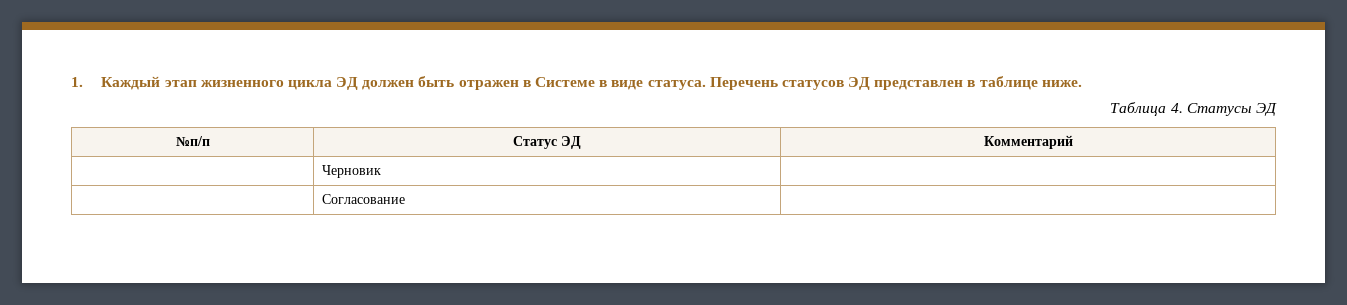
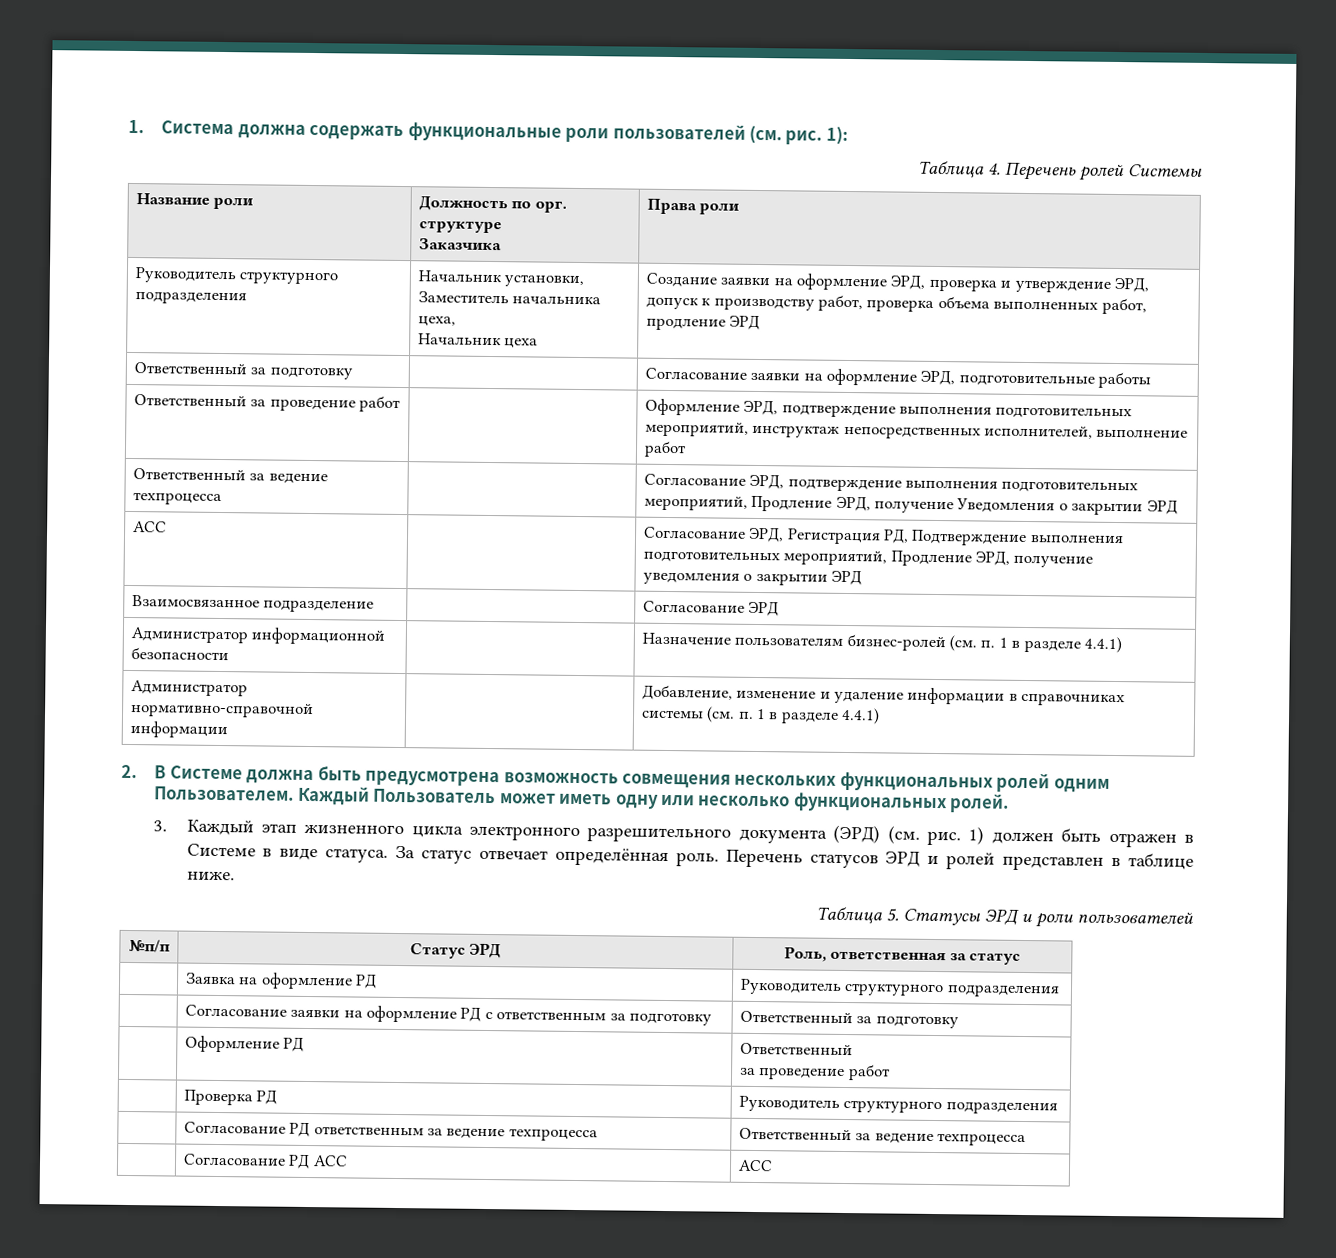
- 1. Каждый этап жизненного цикла ЭД должен быть отражен в Системе в виде статуса.
+ 1. Система должна содержать функциональные роли пользователей (см. рис. 1):
+ Таблица 4. Перечень ролей Системы
+ Название роли | Должность по орг. структуре
+ Заказчика | Права роли
+ Руководитель структурного подразделения | Начальник установки, Заместитель начальника цеха,
+ Начальник цеха | Создание заявки на оформление ЭРД, проверка и утверждение ЭРД, допуск к производству работ, проверка объема выполненных работ, продление ЭРД
+ Ответственный за подготовку | | Согласование заявки на оформление ЭРД, подготовительные работы
+ Ответственный за проведение работ | | Оформление ЭРД, подтверждение выполнения подготовительных мероприятий, инструктаж непосредственных исполнителей, выполнение работ
+ Ответственный за ведение техпроцесса | | Согласование ЭРД, подтверждение выполнения подготовительных мероприятий, Продление ЭРД, получение Уведомления о закрытии ЭРД
+ АСС | | Согласование ЭРД, Регистрация РД, Подтверждение выполнения подготовительных мероприятий, Продление ЭРД, получение уведомления о закрытии ЭРД
+ Взаимосвязанное подразделение | | Согласование ЭРД
+ Администратор информационной безопасности | | Назначение пользователям бизнес-ролей (см. п. 1 в разделе 4.4.1)
+ Администратор нормативно-справочной информации | | Добавление, изменение и удаление информации в справочниках системы (см. п. 1 в разделе 4.4.1)
+ 2. В Системе должна быть предусмотрена возможность совмещения нескольких функциональных ролей одним Пользователем. Каждый Пользователь может иметь одну или несколько функциональных ролей.
+ 3. Каждый этап жизненного цикла электронного разрешительного документа (ЭРД) (см. рис. 1) должен быть отражен в Системе в виде статуса.
- Перечень статусов ЭД представлен в таблице ниже.
+ За статус отвечает определённая роль. Перечень статусов ЭРД и ролей представлен в таблице ниже.
- Таблица 4. Статусы ЭД
- №п/п | Статус ЭД | Комментарий
- | Черновик |
- | Согласование |
+ Таблица 5. Статусы ЭРД и роли пользователей
+ №п/п | Статус ЭРД | Роль, ответственная за статус
+ | Заявка на оформление РД | Руководитель структурного подразделения
+ | Согласование заявки на оформление РД с ответственным за подготовку | Ответственный за подготовку
+ | Оформление РД | Ответственный
+ за проведение работ
+ | Проверка РД | Руководитель структурного подразделения
+ | Согласование РД ответственным за ведение техпроцесса | Ответственный за ведение техпроцесса
+ | Согласование РД АСС | АСС

